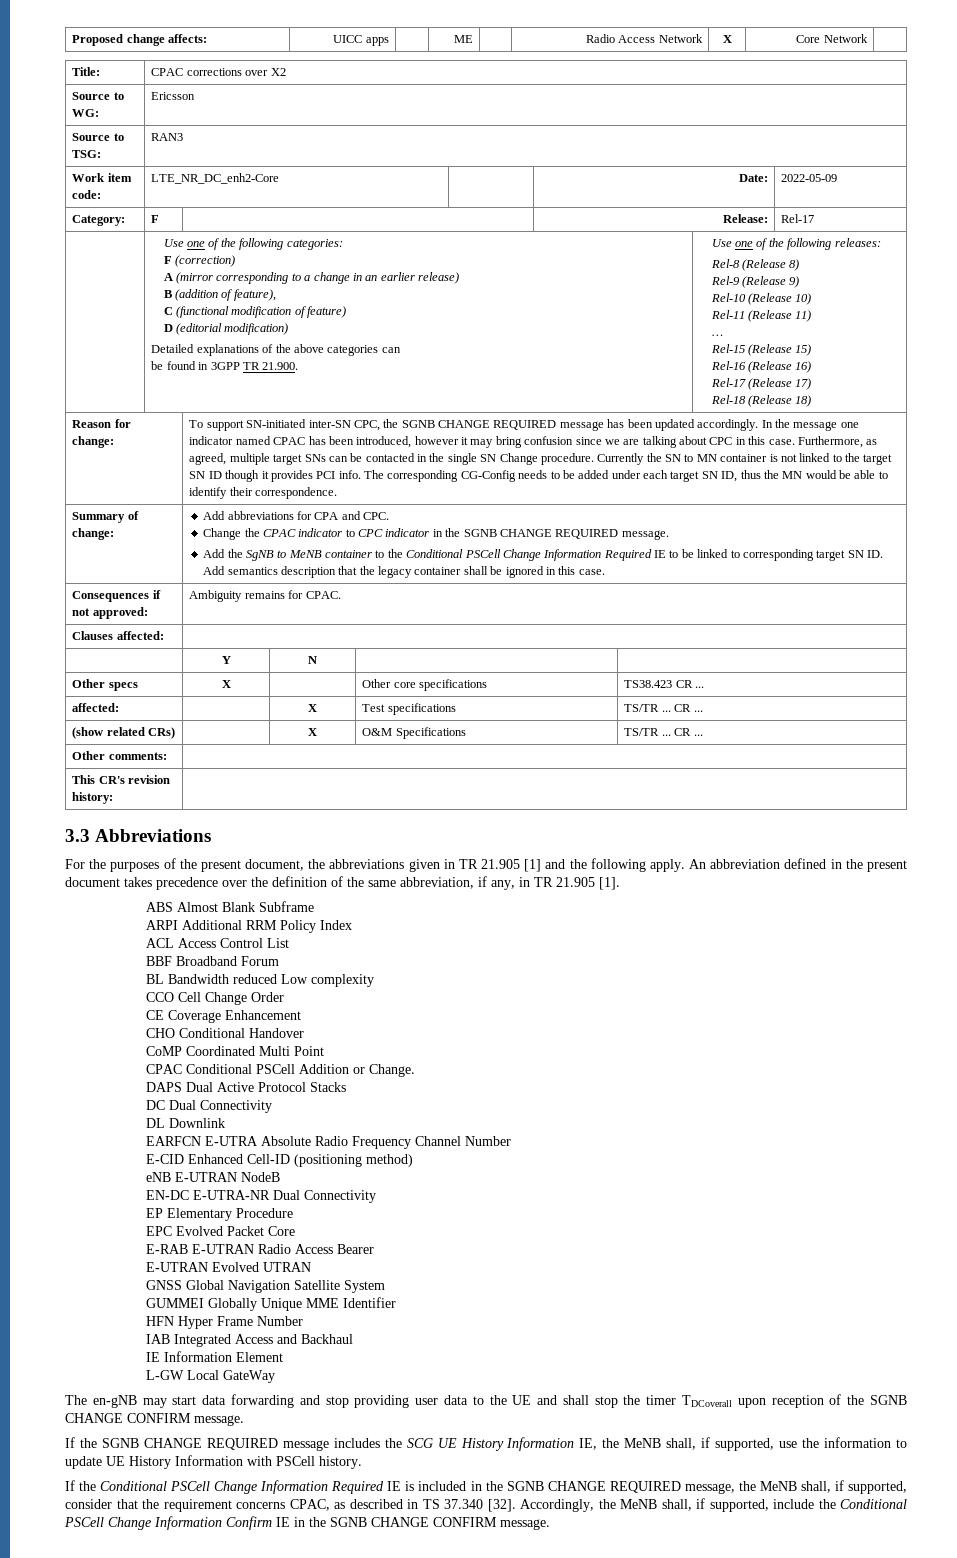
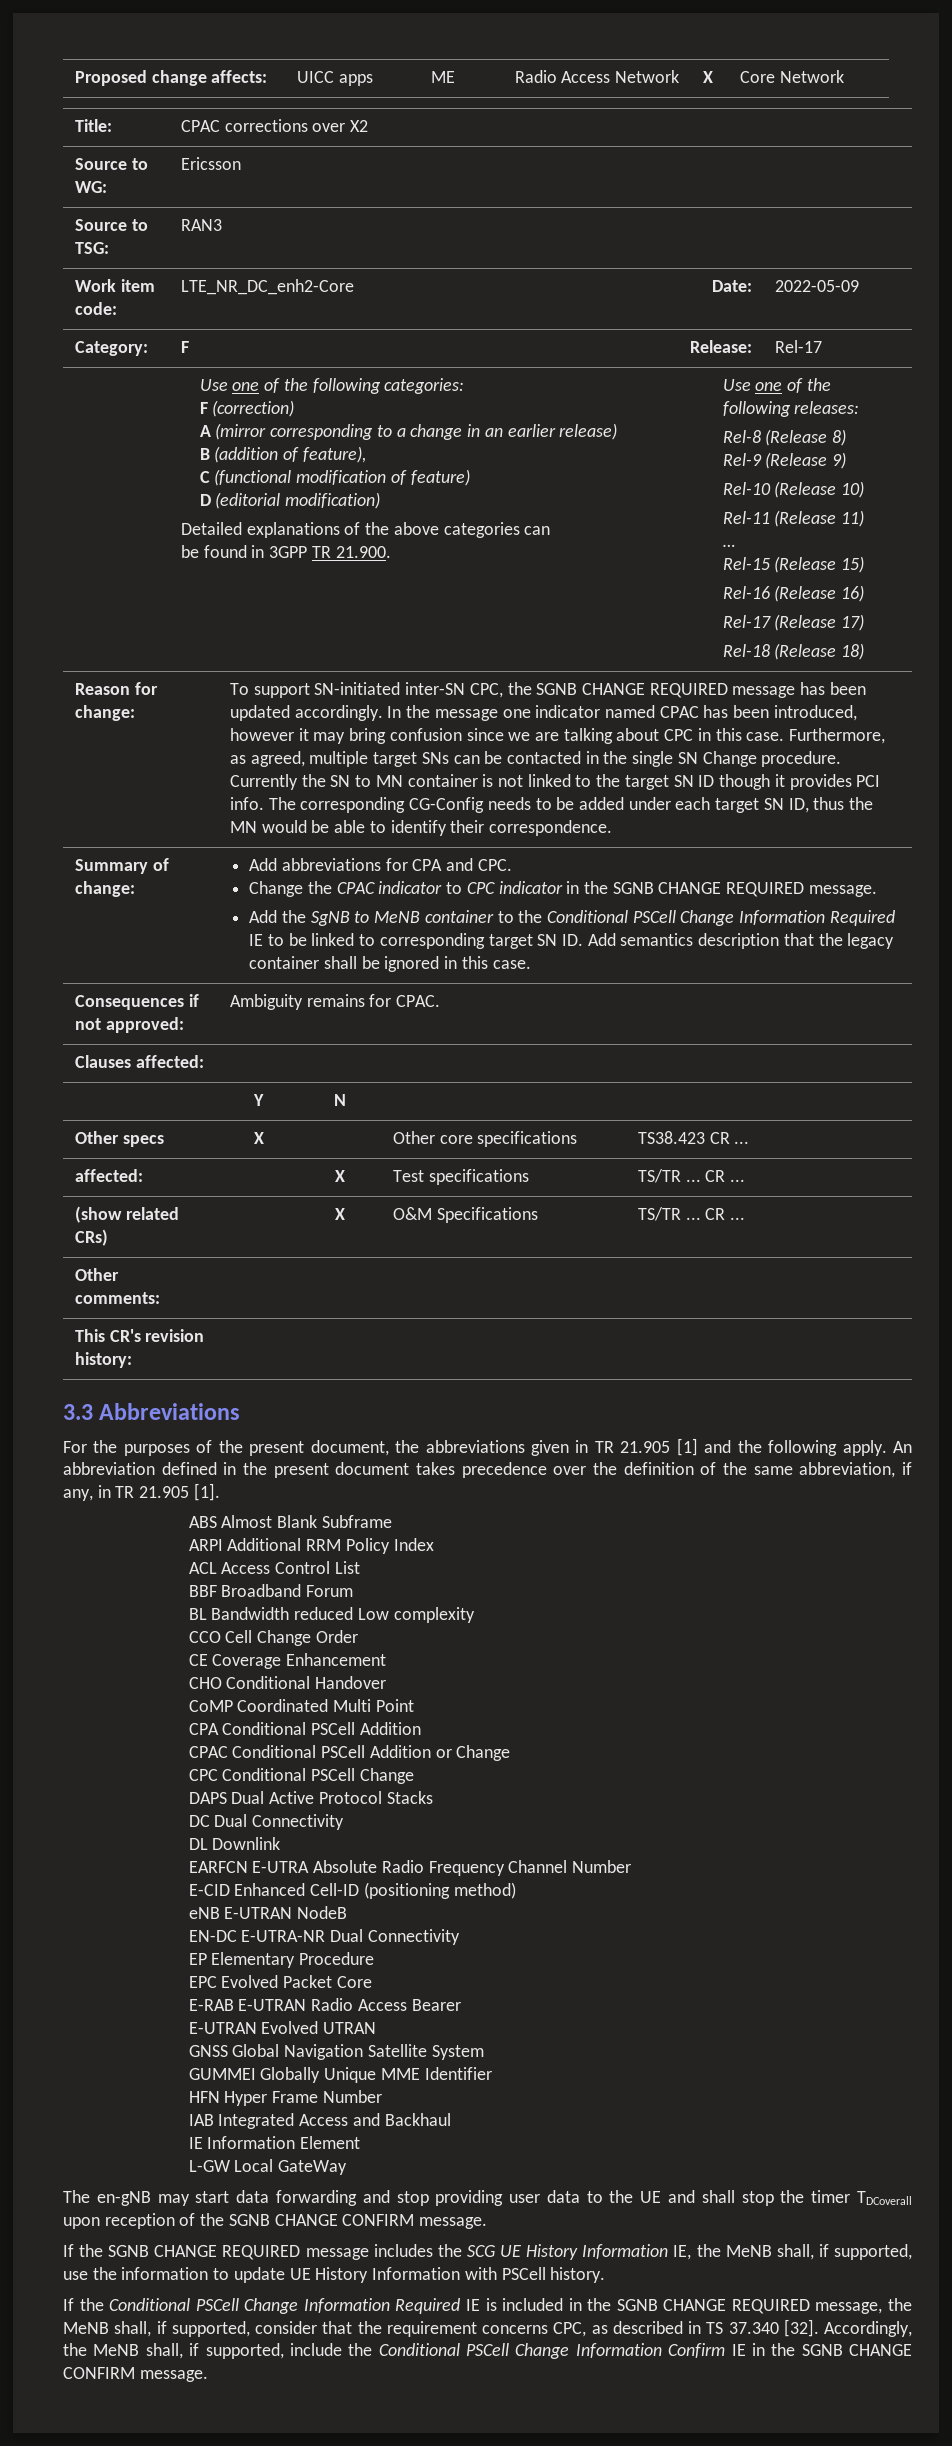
+ CPA Conditional PSCell Addition
- CPAC Conditional PSCell Addition or Change.
+ CPAC Conditional PSCell Addition or Change
+ CPC Conditional PSCell Change
- If the Conditional PSCell Change Information Required IE is included in the SGNB CHANGE REQUIRED message, the MeNB shall, if supported, consider that the requirement concerns CPAC, as described in TS 37.340 [32].
+ If the Conditional PSCell Change Information Required IE is included in the SGNB CHANGE REQUIRED message, the MeNB shall, if supported, consider that the requirement concerns CPC, as described in TS 37.340 [32].

